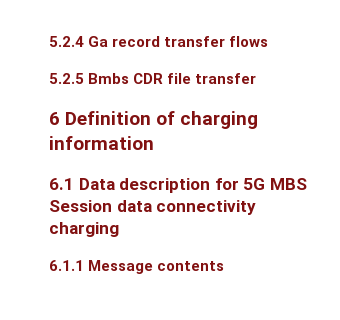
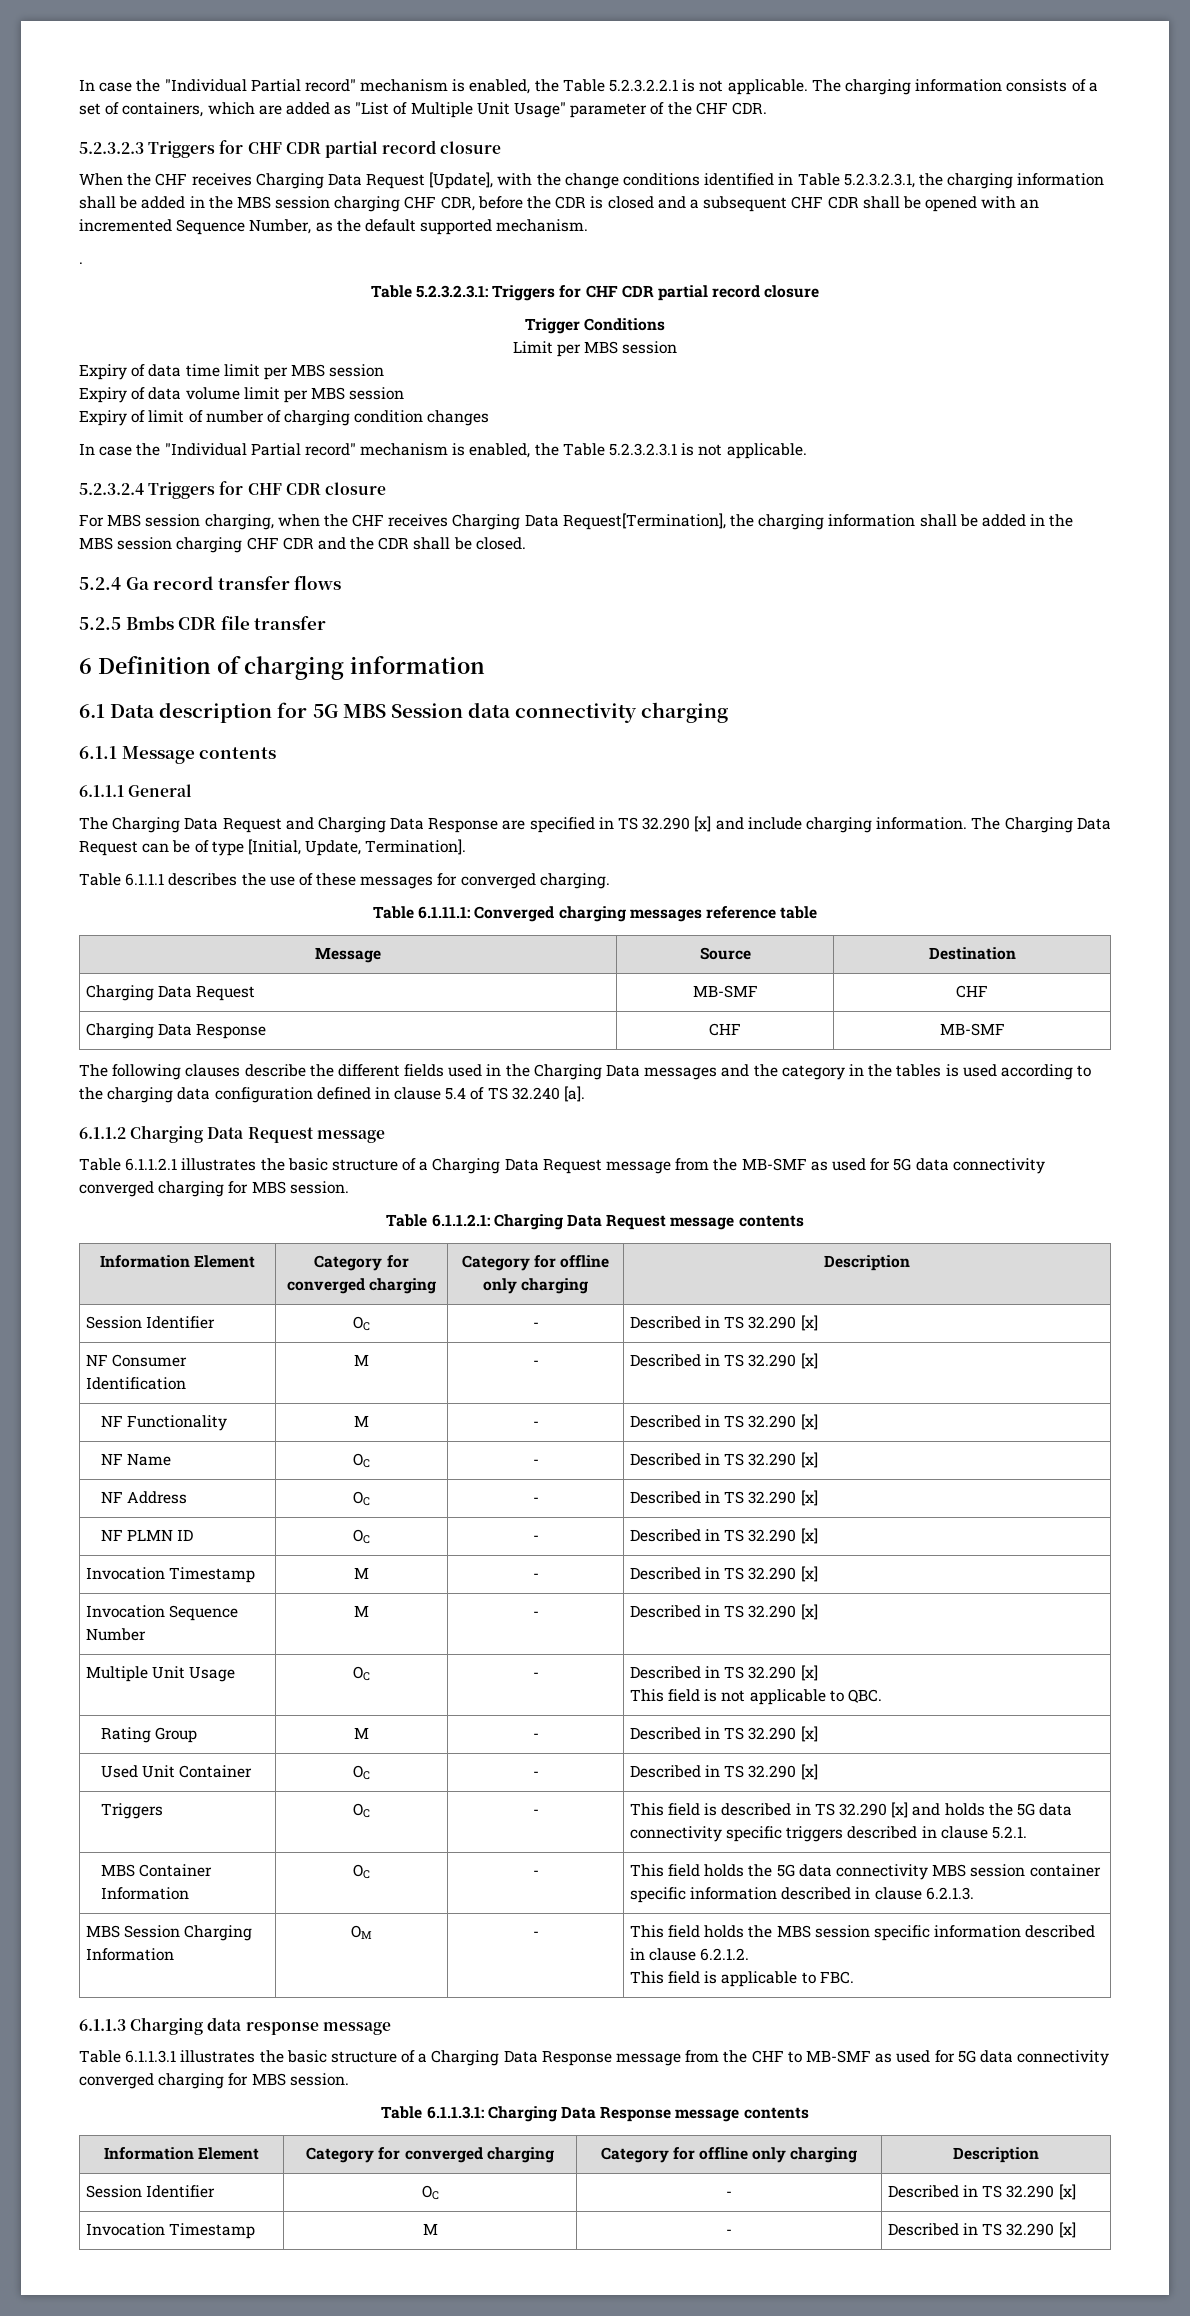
+ In case the "Individual Partial record" mechanism is enabled, the Table 5.2.3.2.2.1 is not applicable. The charging information consists of a set of containers, which are added as "List of Multiple Unit Usage" parameter of the CHF CDR.
+ 5.2.3.2.3 Triggers for CHF CDR partial record closure
+ When the CHF receives Charging Data Request [Update], with the change conditions identified in Table 5.2.3.2.3.1, the charging information shall be added in the MBS session charging CHF CDR, before the CDR is closed and a subsequent CHF CDR shall be opened with an incremented Sequence Number, as the default supported mechanism.
+ .
+ Table 5.2.3.2.3.1: Triggers for CHF CDR partial record closure
+ Trigger Conditions
+ Limit per MBS session
+ Expiry of data time limit per MBS session
+ Expiry of data volume limit per MBS session
+ Expiry of limit of number of charging condition changes
+ In case the "Individual Partial record" mechanism is enabled, the Table 5.2.3.2.3.1 is not applicable.
+ 5.2.3.2.4 Triggers for CHF CDR closure
+ For MBS session charging, when the CHF receives Charging Data Request[Termination], the charging information shall be added in the MBS session charging CHF CDR and the CDR shall be closed.
+ 6.1.1.1 General
+ The Charging Data Request and Charging Data Response are specified in TS 32.290 [x] and include charging information. The Charging Data Request can be of type [Initial, Update, Termination].
+ Table 6.1.1.1 describes the use of these messages for converged charging.
+ Table 6.1.11.1: Converged charging messages reference table
+ Message | Source | Destination
+ Charging Data Request | MB-SMF | CHF
+ Charging Data Response | CHF | MB-SMF
+ The following clauses describe the different fields used in the Charging Data messages and the category in the tables is used according to the charging data configuration defined in clause 5.4 of TS 32.240 [a].
+ 6.1.1.2 Charging Data Request message
+ Table 6.1.1.2.1 illustrates the basic structure of a Charging Data Request message from the MB-SMF as used for 5G data connectivity converged charging for MBS session.
+ Table 6.1.1.2.1: Charging Data Request message contents
+ Information Element | Category for converged charging | Category for offline only charging | Description
+ Session Identifier | OC | - | Described in TS 32.290 [x]
+ NF Consumer Identification | M | - | Described in TS 32.290 [x]
+ NF Functionality | M | - | Described in TS 32.290 [x]
+ NF Name | OC | - | Described in TS 32.290 [x]
+ NF Address | OC | - | Described in TS 32.290 [x]
+ NF PLMN ID | OC | - | Described in TS 32.290 [x]
+ Invocation Timestamp | M | - | Described in TS 32.290 [x]
+ Invocation Sequence Number | M | - | Described in TS 32.290 [x]
+ Multiple Unit Usage | OC | - | Described in TS 32.290 [x]
+ This field is not applicable to QBC.
+ Rating Group | M | - | Described in TS 32.290 [x]
+ Used Unit Container | OC | - | Described in TS 32.290 [x]
+ Triggers | OC | - | This field is described in TS 32.290 [x] and holds the 5G data connectivity specific triggers described in clause 5.2.1.
+ MBS Container Information | OC | - | This field holds the 5G data connectivity MBS session container specific information described in clause 6.2.1.3.
+ MBS Session Charging Information | OM | - | This field holds the MBS session specific information described in clause 6.2.1.2.
+ This field is applicable to FBC.
+ 6.1.1.3 Charging data response message
+ Table 6.1.1.3.1 illustrates the basic structure of a Charging Data Response message from the CHF to MB-SMF as used for 5G data connectivity converged charging for MBS session.
+ Table 6.1.1.3.1: Charging Data Response message contents
+ Information Element | Category for converged charging | Category for offline only charging | Description
+ Session Identifier | OC | - | Described in TS 32.290 [x]
+ Invocation Timestamp | M | - | Described in TS 32.290 [x]

